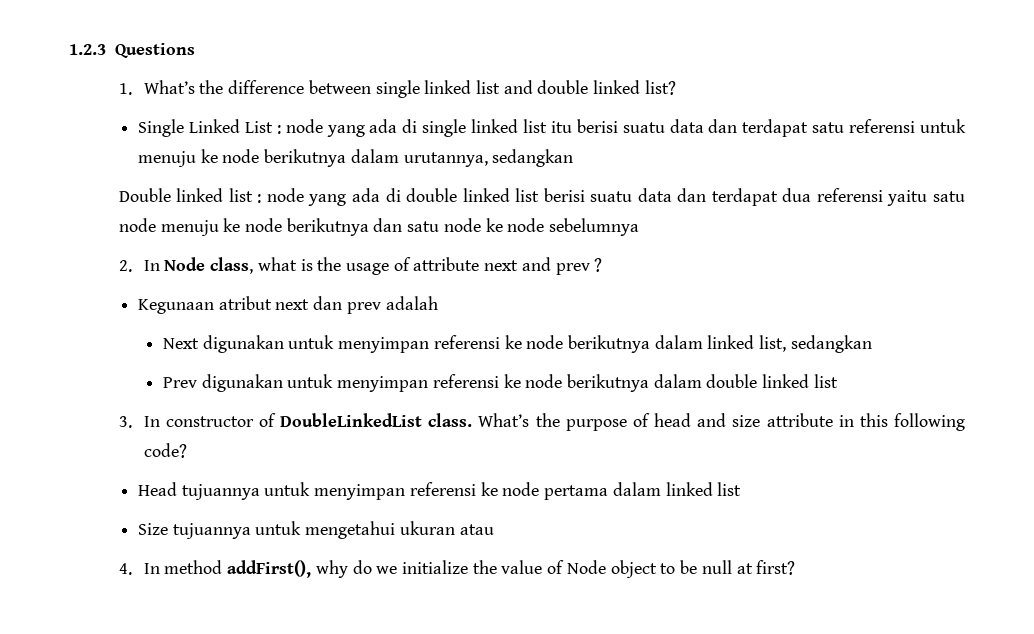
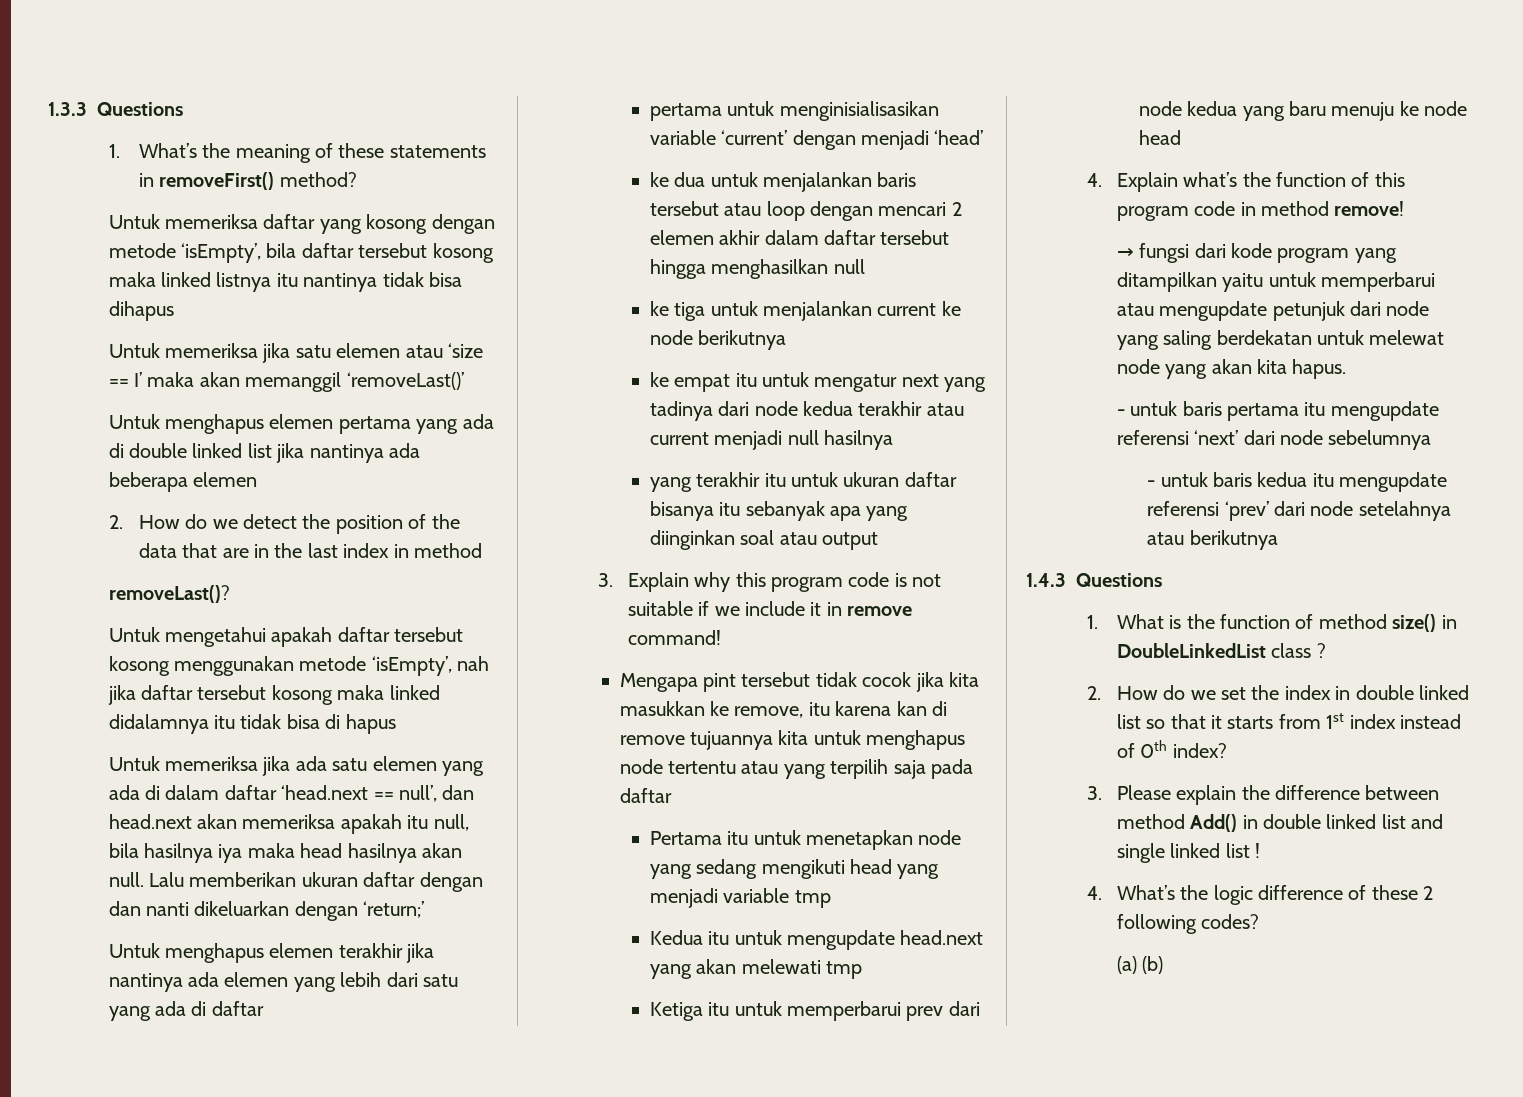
- 1.2.3 Questions
+ 1.3.3 Questions
- 1. What’s the difference between single linked list and double linked list?
- Single Linked List : node yang ada di single linked list itu berisi suatu data dan terdapat satu referensi untuk menuju ke node berikutnya dalam urutannya, sedangkan
- Double linked list : node yang ada di double linked list berisi suatu data dan terdapat dua referensi yaitu satu node menuju ke node berikutnya dan satu node ke node sebelumnya
- 2. In Node class, what is the usage of attribute next and prev ?
- Kegunaan atribut next dan prev adalah
- Next digunakan untuk menyimpan referensi ke node berikutnya dalam linked list, sedangkan
- Prev digunakan untuk menyimpan referensi ke node berikutnya dalam double linked list
- 3. In constructor of DoubleLinkedList class. What’s the purpose of head and size attribute in this following code?
- Head tujuannya untuk menyimpan referensi ke node pertama dalam linked list
- Size tujuannya untuk mengetahui ukuran atau
- 4. In method addFirst(), why do we initialize the value of Node object to be null at first?
+ 1. What’s the meaning of these statements in removeFirst() method?
+ Untuk memeriksa daftar yang kosong dengan metode ‘isEmpty’, bila daftar tersebut kosong maka linked listnya itu nantinya tidak bisa dihapus
+ Untuk memeriksa jika satu elemen atau ‘size == I’ maka akan memanggil ‘removeLast()’
+ Untuk menghapus elemen pertama yang ada di double linked list jika nantinya ada beberapa elemen
+ 2. How do we detect the position of the data that are in the last index in method
+ removeLast()?
+ Untuk mengetahui apakah daftar tersebut kosong menggunakan metode ‘isEmpty’, nah jika daftar tersebut kosong maka linked didalamnya itu tidak bisa di hapus
+ Untuk memeriksa jika ada satu elemen yang ada di dalam daftar ‘head.next == null’, dan head.next akan memeriksa apakah itu null, bila hasilnya iya maka head hasilnya akan null. Lalu memberikan ukuran daftar dengan dan nanti dikeluarkan dengan ‘return;’
+ Untuk menghapus elemen terakhir jika nantinya ada elemen yang lebih dari satu yang ada di daftar
+ pertama untuk menginisialisasikan variable ‘current’ dengan menjadi ‘head’
+ ke dua untuk menjalankan baris tersebut atau loop dengan mencari 2 elemen akhir dalam daftar tersebut hingga menghasilkan null
+ ke tiga untuk menjalankan current ke node berikutnya
+ ke empat itu untuk mengatur next yang tadinya dari node kedua terakhir atau current menjadi null hasilnya
+ yang terakhir itu untuk ukuran daftar bisanya itu sebanyak apa yang diinginkan soal atau output
+ 3. Explain why this program code is not suitable if we include it in remove command!
+ Mengapa pint tersebut tidak cocok jika kita masukkan ke remove, itu karena kan di remove tujuannya kita untuk menghapus node tertentu atau yang terpilih saja pada daftar
+ Pertama itu untuk menetapkan node yang sedang mengikuti head yang menjadi variable tmp
+ Kedua itu untuk mengupdate head.next yang akan melewati tmp
+ Ketiga itu untuk memperbarui prev dari node kedua yang baru menuju ke node head
+ 4. Explain what’s the function of this program code in method remove!
+ → fungsi dari kode program yang ditampilkan yaitu untuk memperbarui atau mengupdate petunjuk dari node yang saling berdekatan untuk melewat node yang akan kita hapus.
+ - untuk baris pertama itu mengupdate referensi ‘next’ dari node sebelumnya
+ - untuk baris kedua itu mengupdate referensi ‘prev’ dari node setelahnya atau berikutnya
+ 1.4.3 Questions
+ 1. What is the function of method size() in DoubleLinkedList class ?
+ 2. How do we set the index in double linked list so that it starts from 1st index instead of 0th index?
+ 3. Please explain the difference between method Add() in double linked list and single linked list !
+ 4. What’s the logic difference of these 2 following codes?
+ (a) (b)

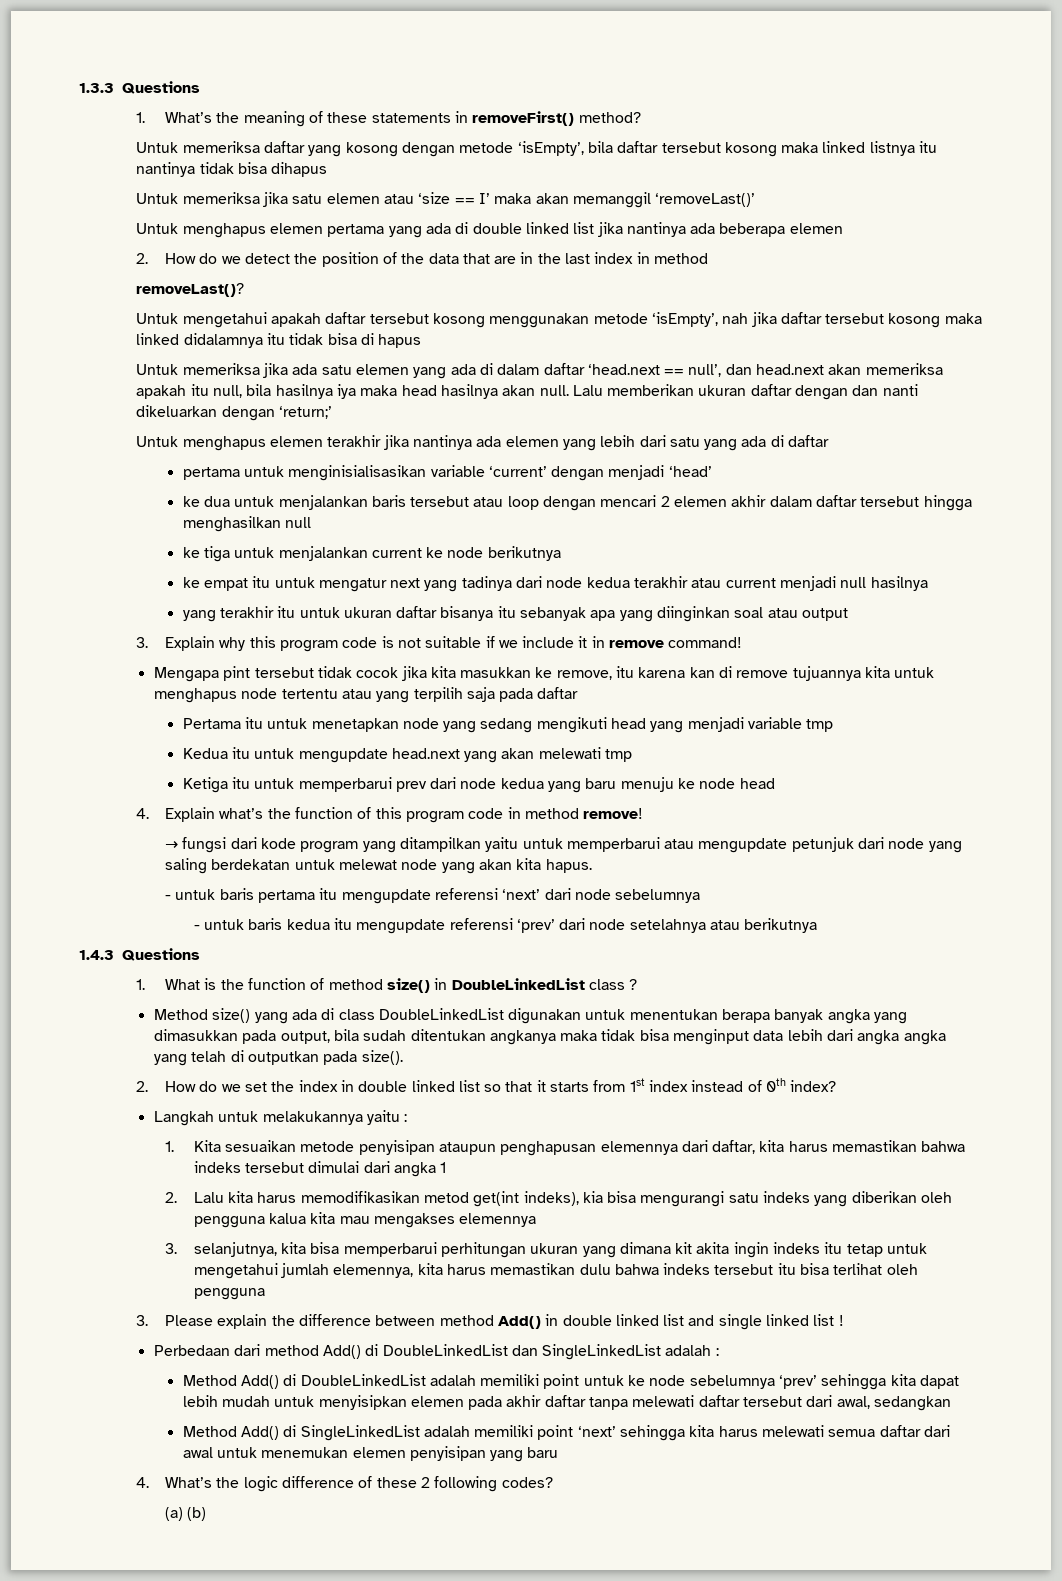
+ Method size() yang ada di class DoubleLinkedList digunakan untuk menentukan berapa banyak angka yang dimasukkan pada output, bila sudah ditentukan angkanya maka tidak bisa menginput data lebih dari angka angka yang telah di outputkan pada size().
+ Langkah untuk melakukannya yaitu :
+ 1. Kita sesuaikan metode penyisipan ataupun penghapusan elemennya dari daftar, kita harus memastikan bahwa indeks tersebut dimulai dari angka 1
+ 2. Lalu kita harus memodifikasikan metod get(int indeks), kia bisa mengurangi satu indeks yang diberikan oleh pengguna kalua kita mau mengakses elemennya
+ 3. selanjutnya, kita bisa memperbarui perhitungan ukuran yang dimana kit akita ingin indeks itu tetap untuk mengetahui jumlah elemennya, kita harus memastikan dulu bahwa indeks tersebut itu bisa terlihat oleh pengguna
+ Perbedaan dari method Add() di DoubleLinkedList dan SingleLinkedList adalah :
+ Method Add() di DoubleLinkedList adalah memiliki point untuk ke node sebelumnya ‘prev’ sehingga kita dapat lebih mudah untuk menyisipkan elemen pada akhir daftar tanpa melewati daftar tersebut dari awal, sedangkan
+ Method Add() di SingleLinkedList adalah memiliki point ‘next’ sehingga kita harus melewati semua daftar dari awal untuk menemukan elemen penyisipan yang baru

